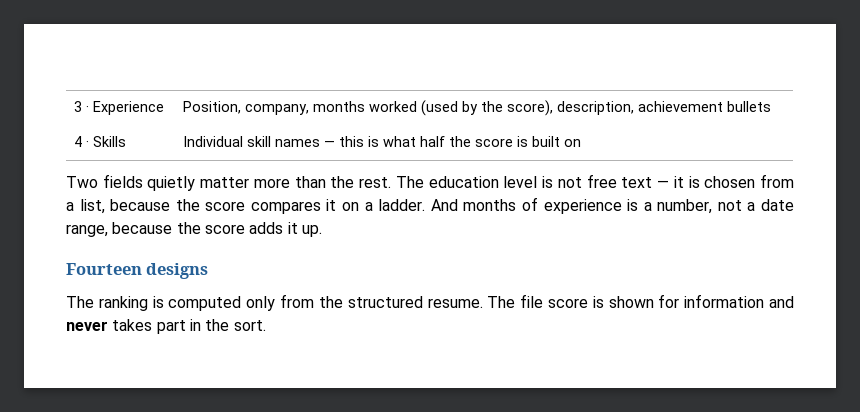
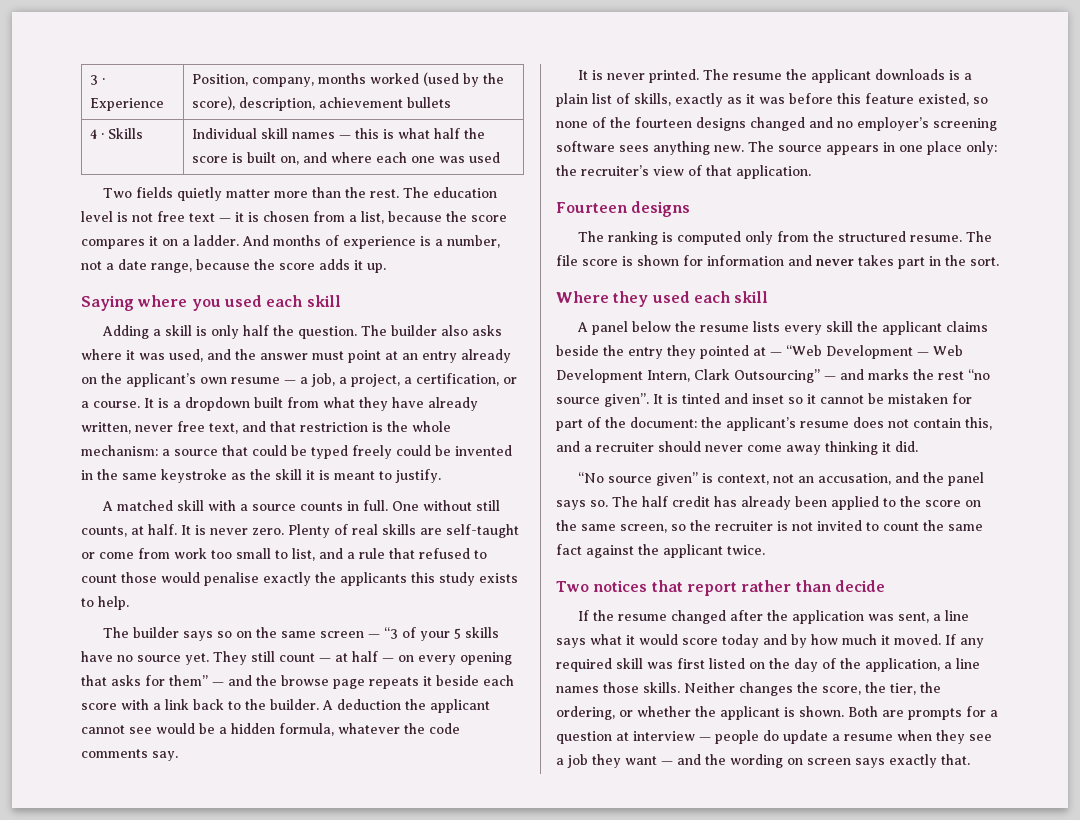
- 4 · Skills | Individual skill names — this is what half the score is built on
+ 4 · Skills | Individual skill names — this is what half the score is built on, and where each one was used
+ Saying where you used each skill
+ Adding a skill is only half the question. The builder also asks where it was used, and the answer must point at an entry already on the applicant’s own resume — a job, a project, a certification, or a course. It is a dropdown built from what they have already written, never free text, and that restriction is the whole mechanism: a source that could be typed freely could be invented in the same keystroke as the skill it is meant to justify.
+ A matched skill with a source counts in full. One without still counts, at half. It is never zero. Plenty of real skills are self-taught or come from work too small to list, and a rule that refused to count those would penalise exactly the applicants this study exists to help.
+ The builder says so on the same screen — “3 of your 5 skills have no source yet. They still count — at half — on every opening that asks for them” — and the browse page repeats it beside each score with a link back to the builder. A deduction the applicant cannot see would be a hidden formula, whatever the code comments say.
+ It is never printed. The resume the applicant downloads is a plain list of skills, exactly as it was before this feature existed, so none of the fourteen designs changed and no employer’s screening software sees anything new. The source appears in one place only: the recruiter’s view of that application.
+ Where they used each skill
+ A panel below the resume lists every skill the applicant claims beside the entry they pointed at — “Web Development — Web Development Intern, Clark Outsourcing” — and marks the rest “no source given”. It is tinted and inset so it cannot be mistaken for part of the document: the applicant’s resume does not contain this, and a recruiter should never come away thinking it did.
+ “No source given” is context, not an accusation, and the panel says so. The half credit has already been applied to the score on the same screen, so the recruiter is not invited to count the same fact against the applicant twice.
+ Two notices that report rather than decide
+ If the resume changed after the application was sent, a line says what it would score today and by how much it moved. If any required skill was first listed on the day of the application, a line names those skills. Neither changes the score, the tier, the ordering, or whether the applicant is shown. Both are prompts for a question at interview — people do update a resume when they see a job they want — and the wording on screen says exactly that.

